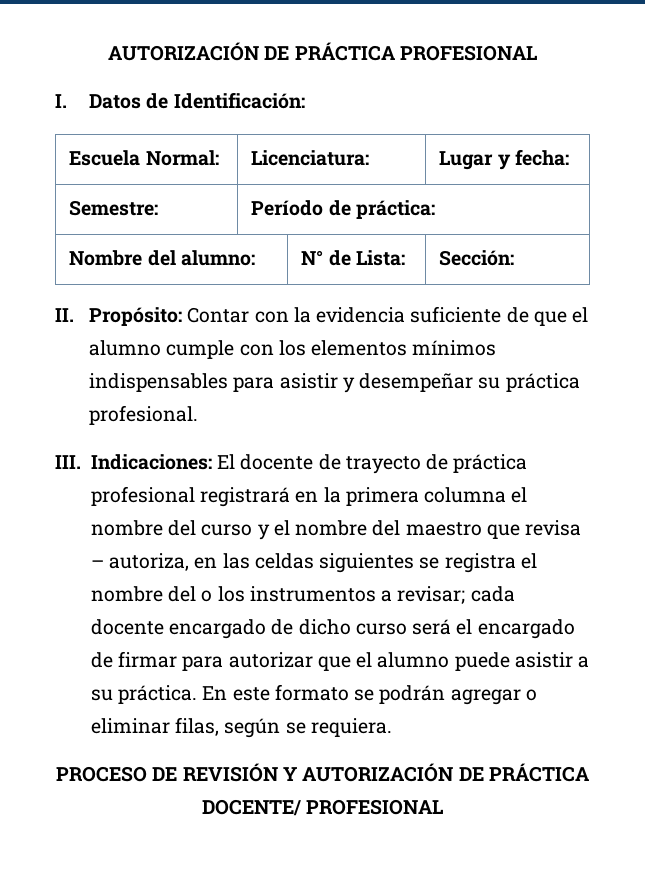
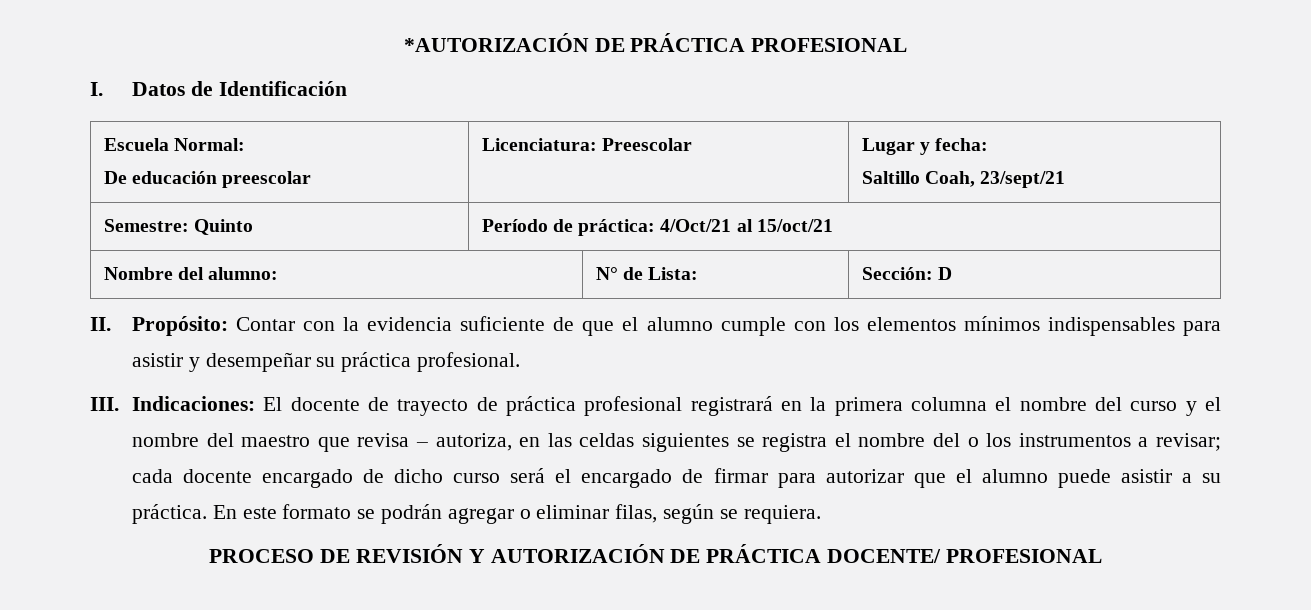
- AUTORIZACIÓN DE PRÁCTICA PROFESIONAL
+ *AUTORIZACIÓN DE PRÁCTICA PROFESIONAL
- I. Datos de Identificación:
+ I. Datos de Identificación
- Escuela Normal: | Licenciatura: | Lugar y fecha:
+ Escuela Normal:
+ De educación preescolar | Licenciatura: Preescolar | Lugar y fecha:
+ Saltillo Coah, 23/sept/21
- Semestre: | Período de práctica:
+ Semestre: Quinto | Período de práctica: 4/Oct/21 al 15/oct/21
- Nombre del alumno: | N° de Lista: | Sección:
+ Nombre del alumno: | N° de Lista: | Sección: D

